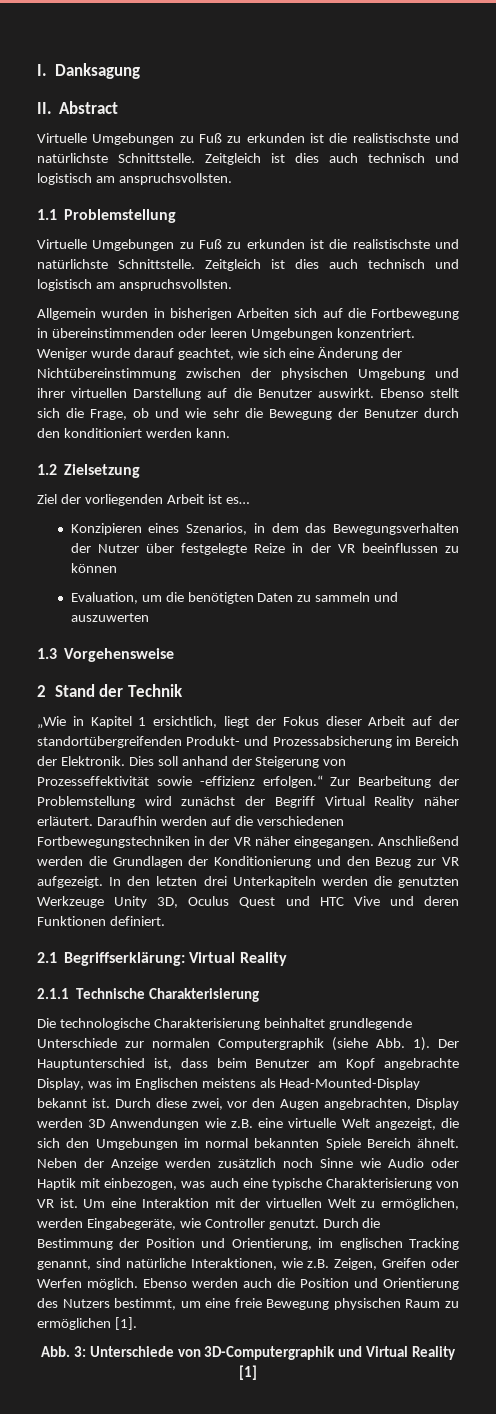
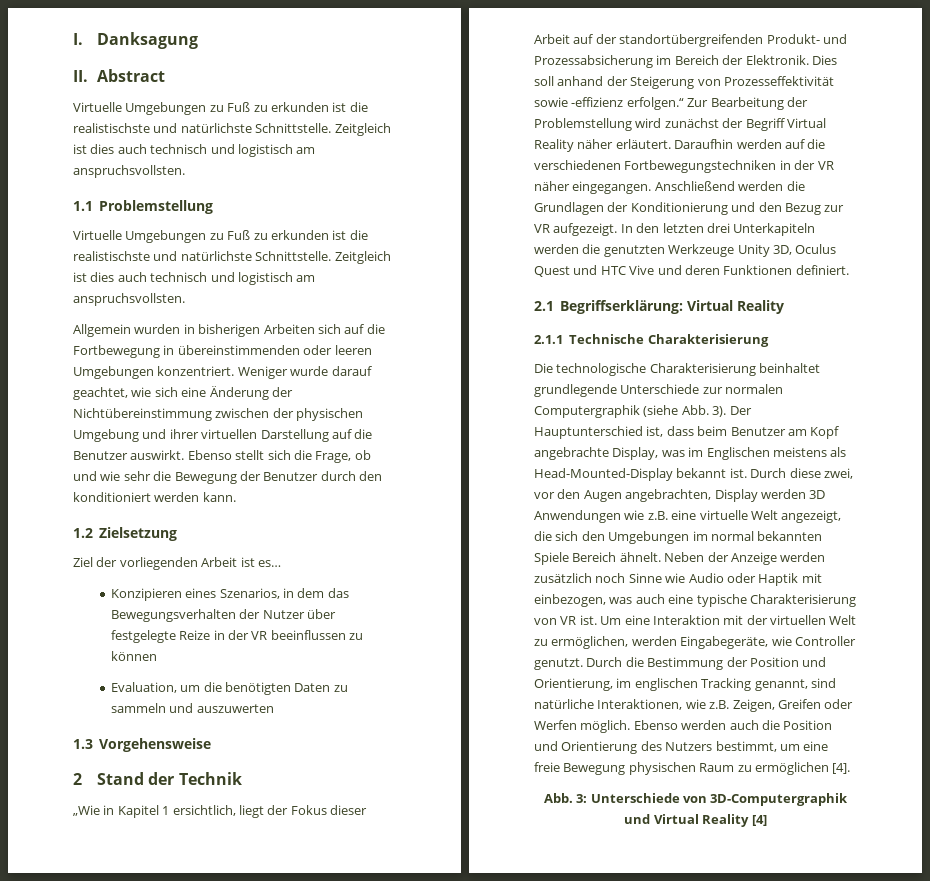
- Die technologische Charakterisierung beinhaltet grundlegende Unterschiede zur normalen Computergraphik (siehe Abb. 1).
+ Die technologische Charakterisierung beinhaltet grundlegende Unterschiede zur normalen Computergraphik (siehe Abb. 3).
- Ebenso werden auch die Position und Orientierung des Nutzers bestimmt, um eine freie Bewegung physischen Raum zu ermöglichen [1].
+ Ebenso werden auch die Position und Orientierung des Nutzers bestimmt, um eine freie Bewegung physischen Raum zu ermöglichen [4].
- Abb. 3: Unterschiede von 3D-Computergraphik und Virtual Reality [1]
+ Abb. 3: Unterschiede von 3D-Computergraphik und Virtual Reality [4]

